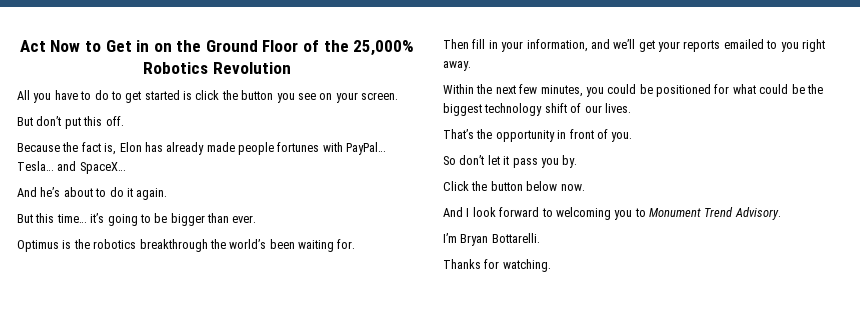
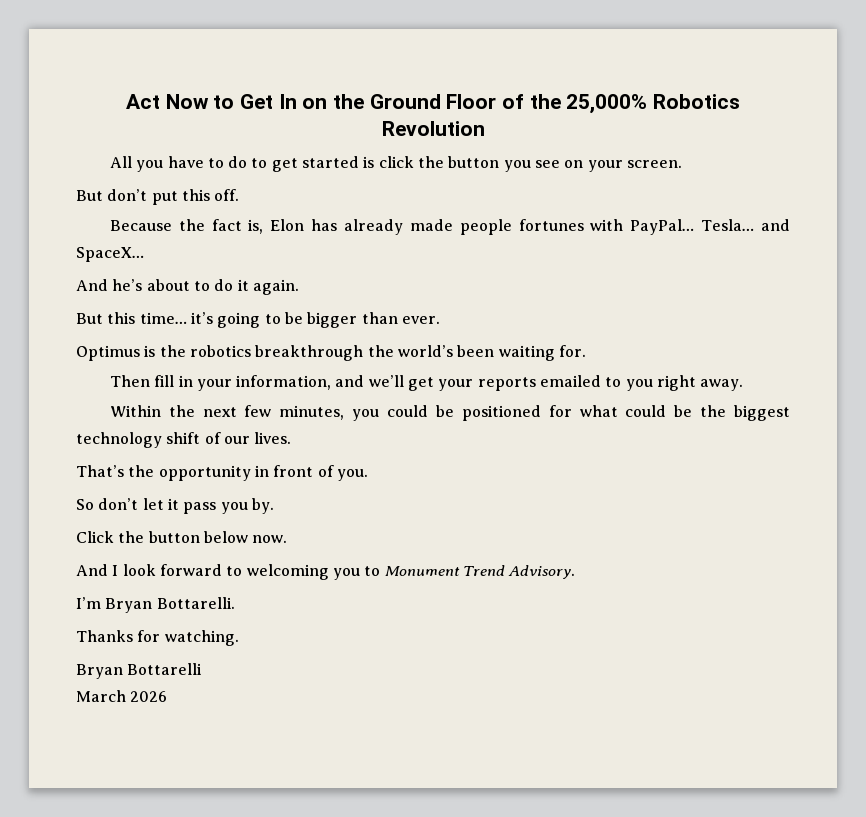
- Act Now to Get in on the Ground Floor of the 25,000% Robotics Revolution
+ Act Now to Get In on the Ground Floor of the 25,000% Robotics Revolution
+ Bryan Bottarelli
+ March 2026

